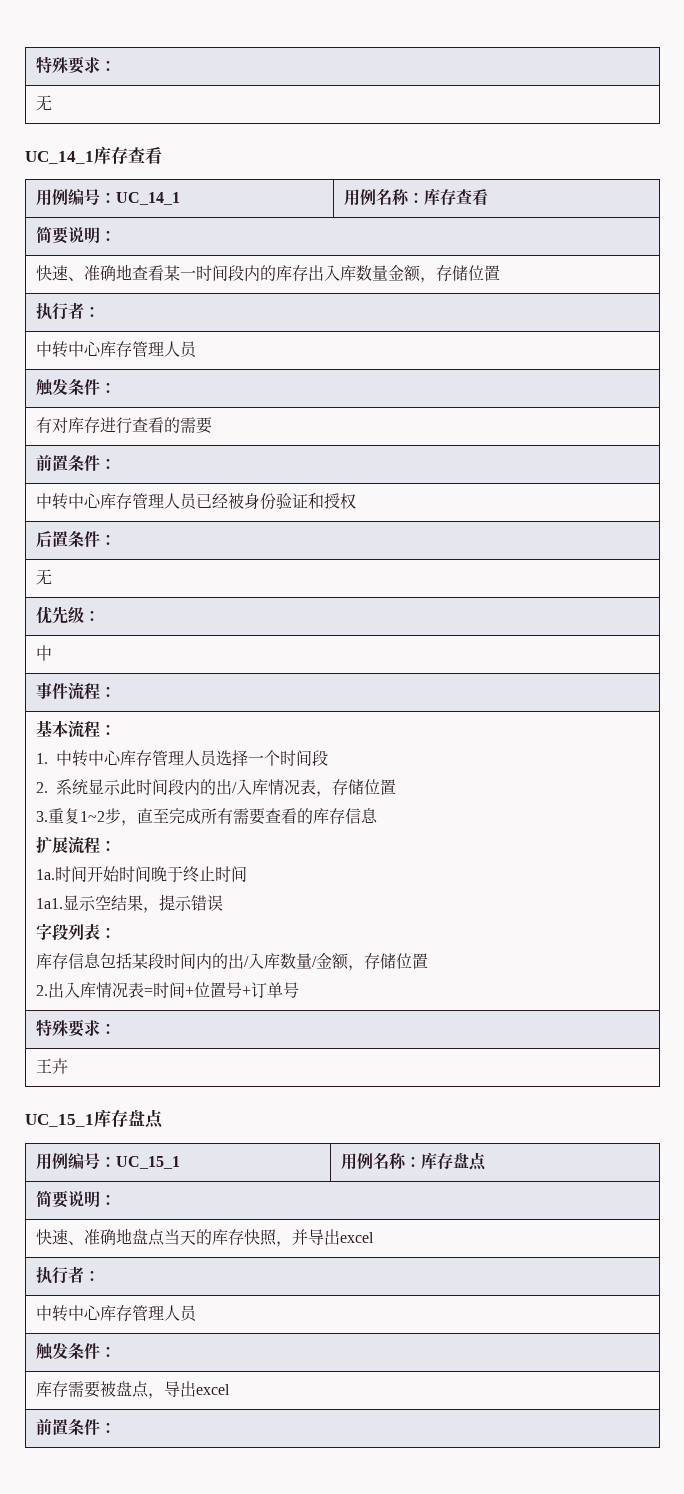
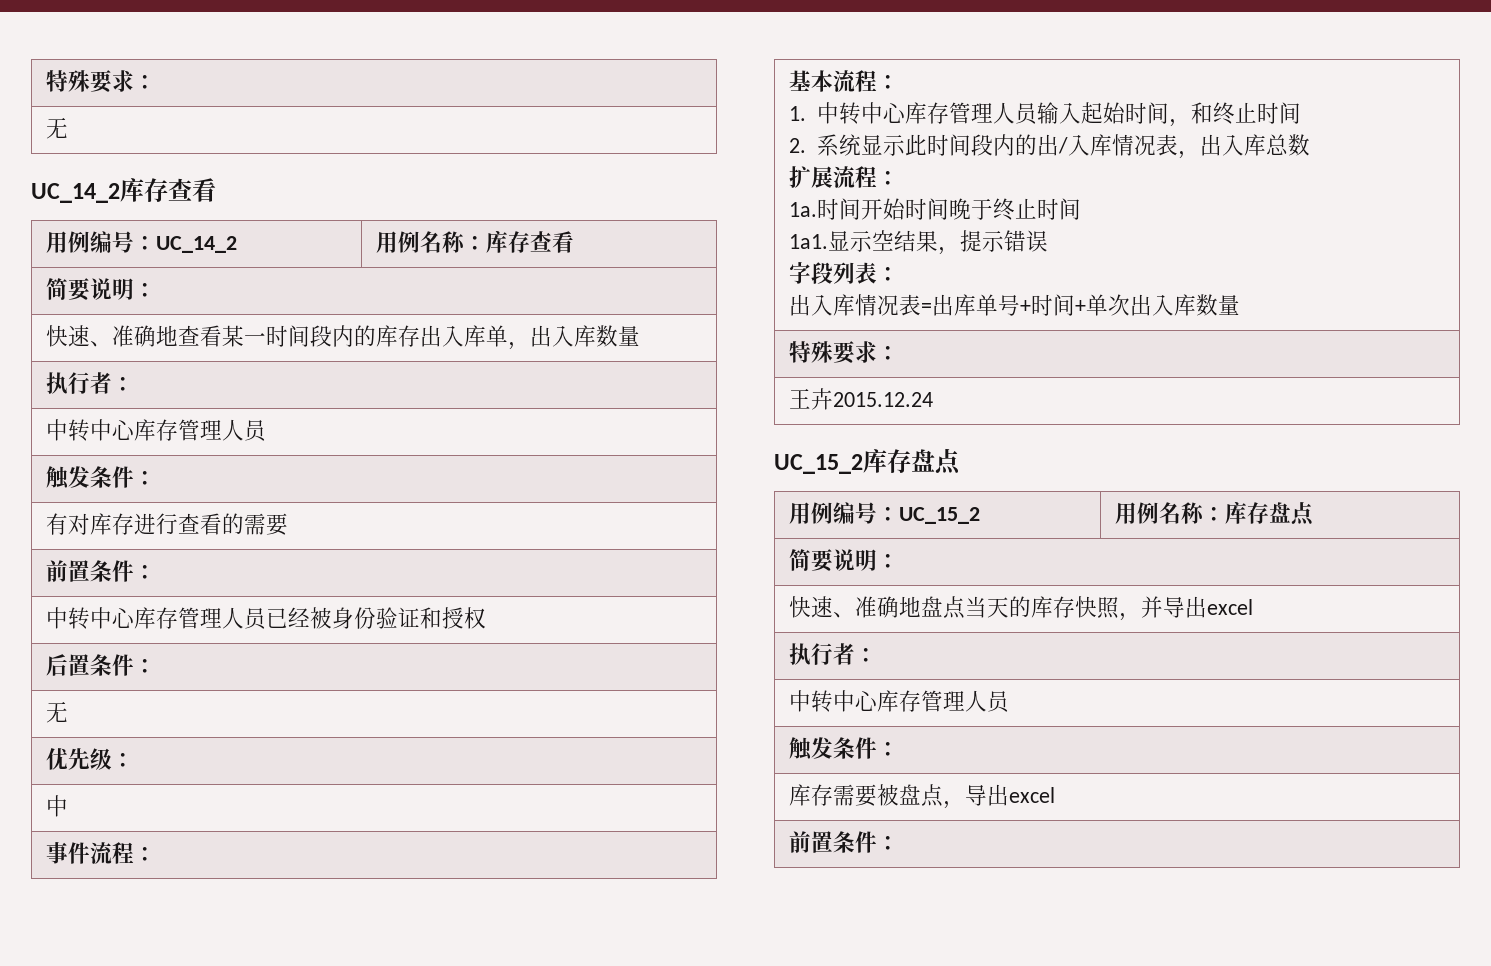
- UC_14_1库存查看
+ UC_14_2库存查看
- 用例编号：UC_14_1 | 用例名称：库存查看
+ 用例编号：UC_14_2 | 用例名称：库存查看
- 快速、准确地查看某一时间段内的库存出入库数量金额，存储位置
+ 快速、准确地查看某一时间段内的库存出入库单，出入库数量
- 1.中转中心库存管理人员选择一个时间段
+ 1.中转中心库存管理人员输入起始时间，和终止时间
- 2.系统显示此时间段内的出/入库情况表，存储位置
- 3.重复1~2步，直至完成所有需要查看的库存信息
+ 2.系统显示此时间段内的出/入库情况表，出入库总数
- 库存信息包括某段时间内的出/入库数量/金额，存储位置
- 2.出入库情况表=时间+位置号+订单号
+ 出入库情况表=出库单号+时间+单次出入库数量
- 王卉
- UC_15_1库存盘点
+ 王卉2015.12.24
+ UC_15_2库存盘点
- 用例编号：UC_15_1 | 用例名称：库存盘点
+ 用例编号：UC_15_2 | 用例名称：库存盘点

